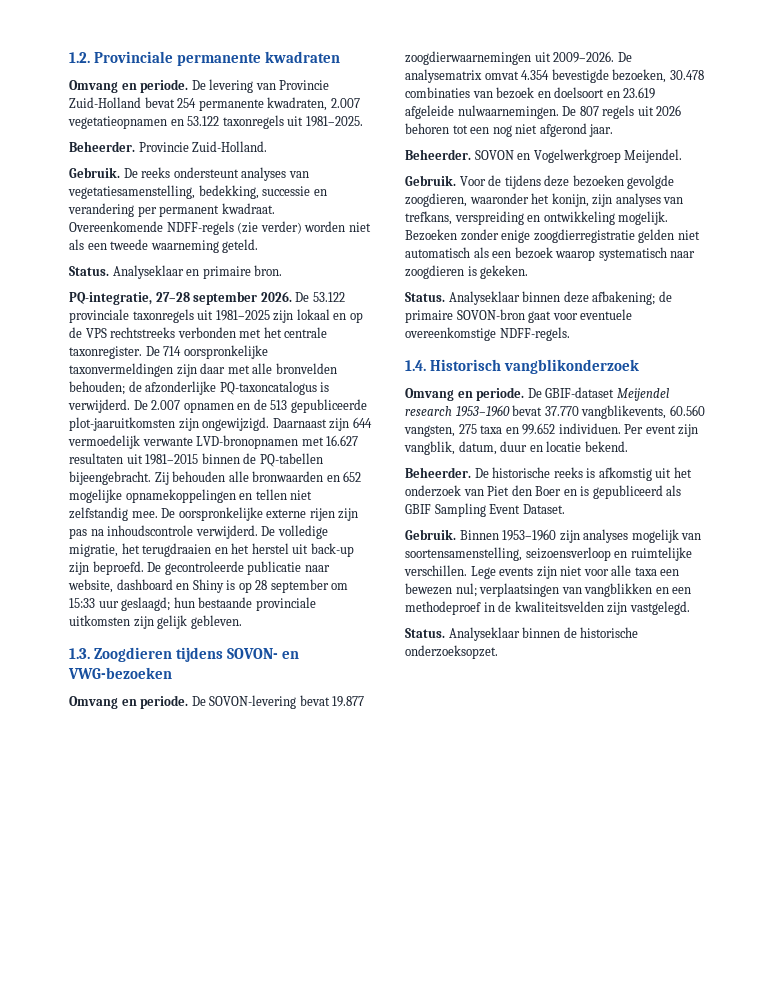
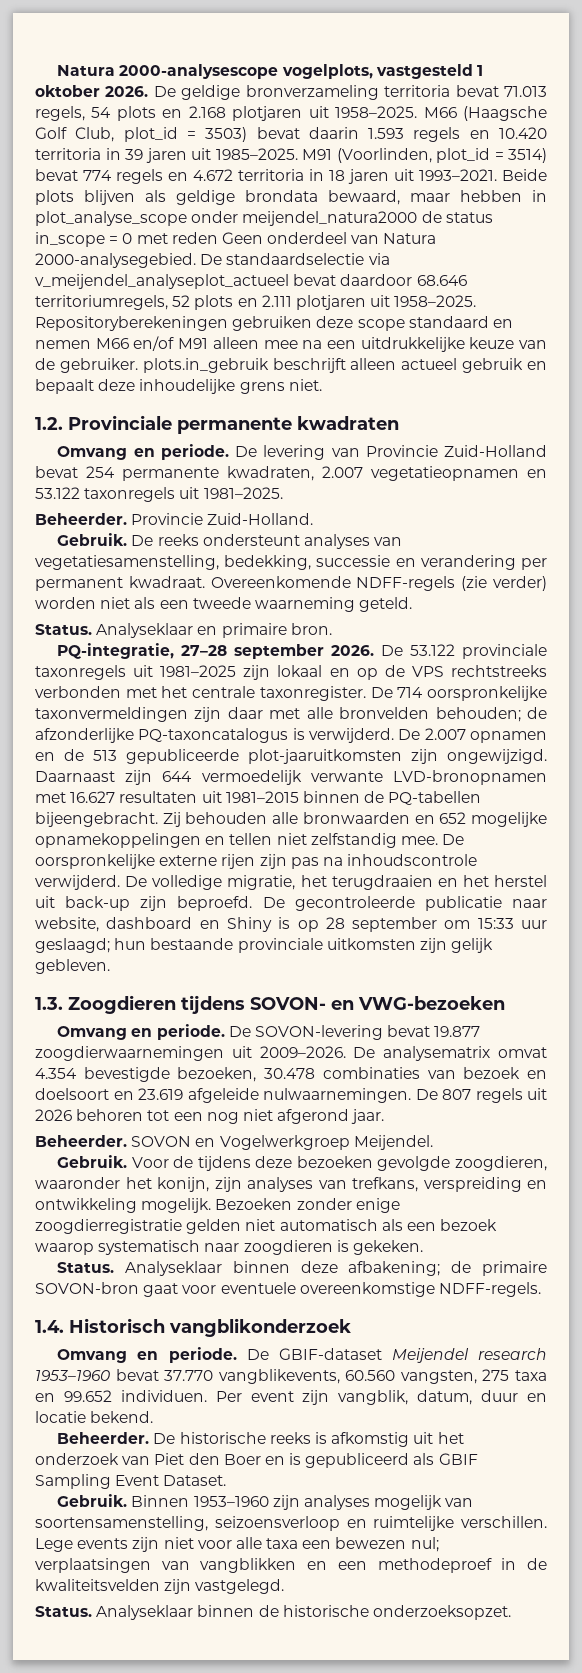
+ Natura 2000-analysescope vogelplots, vastgesteld 1 oktober 2026. De geldige bronverzameling territoria bevat 71.013 regels, 54 plots en 2.168 plotjaren uit 1958–2025. M66 (Haagsche Golf Club, plot_id = 3503) bevat daarin 1.593 regels en 10.420 territoria in 39 jaren uit 1985–2025. M91 (Voorlinden, plot_id = 3514) bevat 774 regels en 4.672 territoria in 18 jaren uit 1993–2021. Beide plots blijven als geldige brondata bewaard, maar hebben in plot_analyse_scope onder meijendel_natura2000 de status in_scope = 0 met reden Geen onderdeel van Natura 2000-analysegebied. De standaardselectie via v_meijendel_analyseplot_actueel bevat daardoor 68.646 territoriumregels, 52 plots en 2.111 plotjaren uit 1958–2025. Repositoryberekeningen gebruiken deze scope standaard en nemen M66 en/of M91 alleen mee na een uitdrukkelijke keuze van de gebruiker. plots.in_gebruik beschrijft alleen actueel gebruik en bepaalt deze inhoudelijke grens niet.

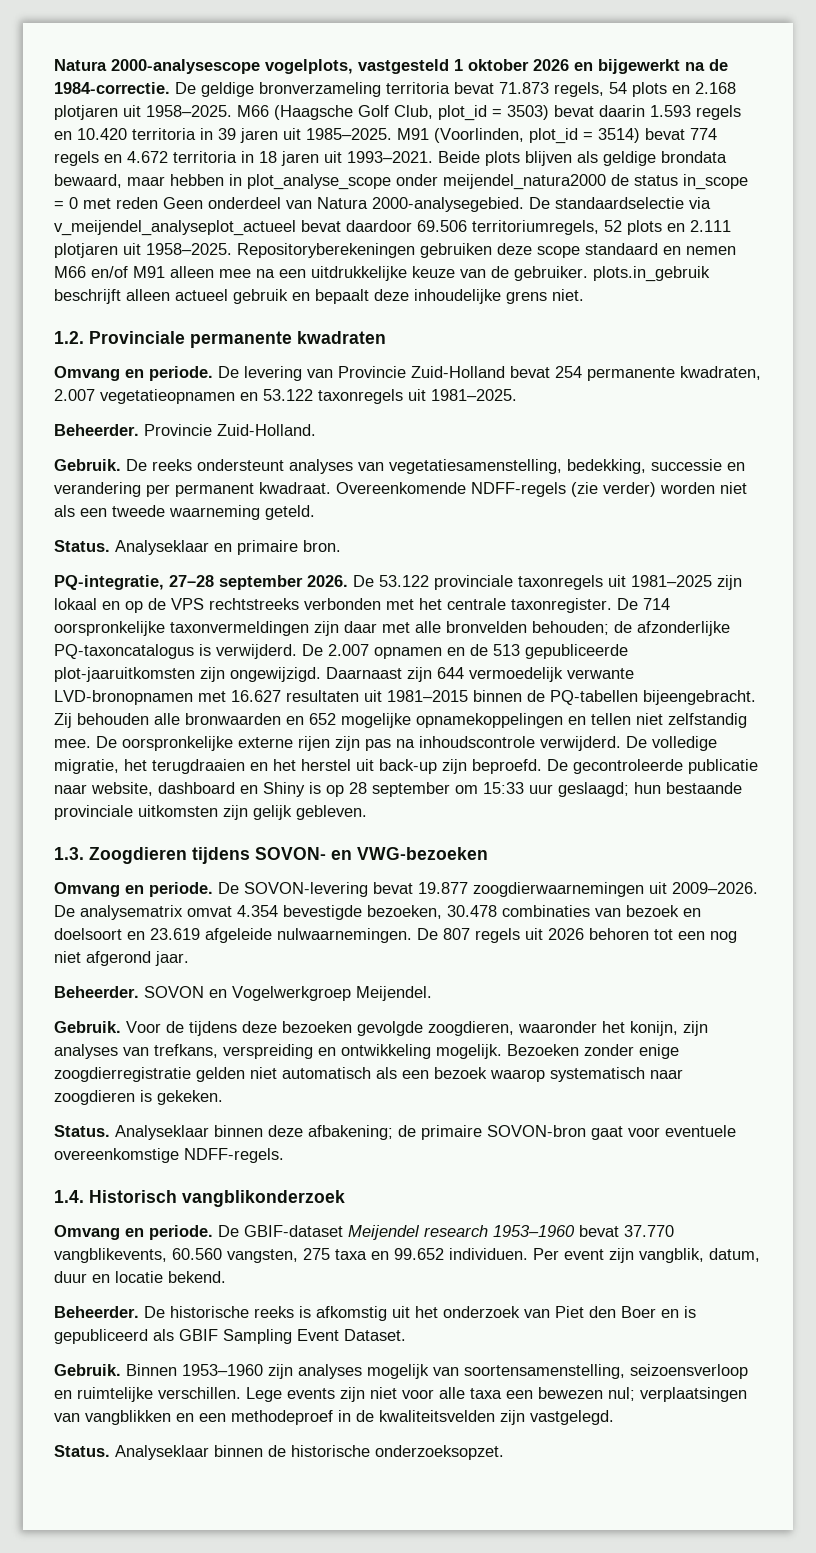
- Natura 2000-analysescope vogelplots, vastgesteld 1 oktober 2026.
+ Natura 2000-analysescope vogelplots, vastgesteld 1 oktober 2026 en bijgewerkt na de 1984-correctie.
- De geldige bronverzameling territoria bevat 71.013 regels, 54 plots en 2.168 plotjaren uit 1958–2025.
+ De geldige bronverzameling territoria bevat 71.873 regels, 54 plots en 2.168 plotjaren uit 1958–2025.
- De standaardselectie via v_meijendel_analyseplot_actueel bevat daardoor 68.646 territoriumregels, 52 plots en 2.111 plotjaren uit 1958–2025.
+ De standaardselectie via v_meijendel_analyseplot_actueel bevat daardoor 69.506 territoriumregels, 52 plots en 2.111 plotjaren uit 1958–2025.

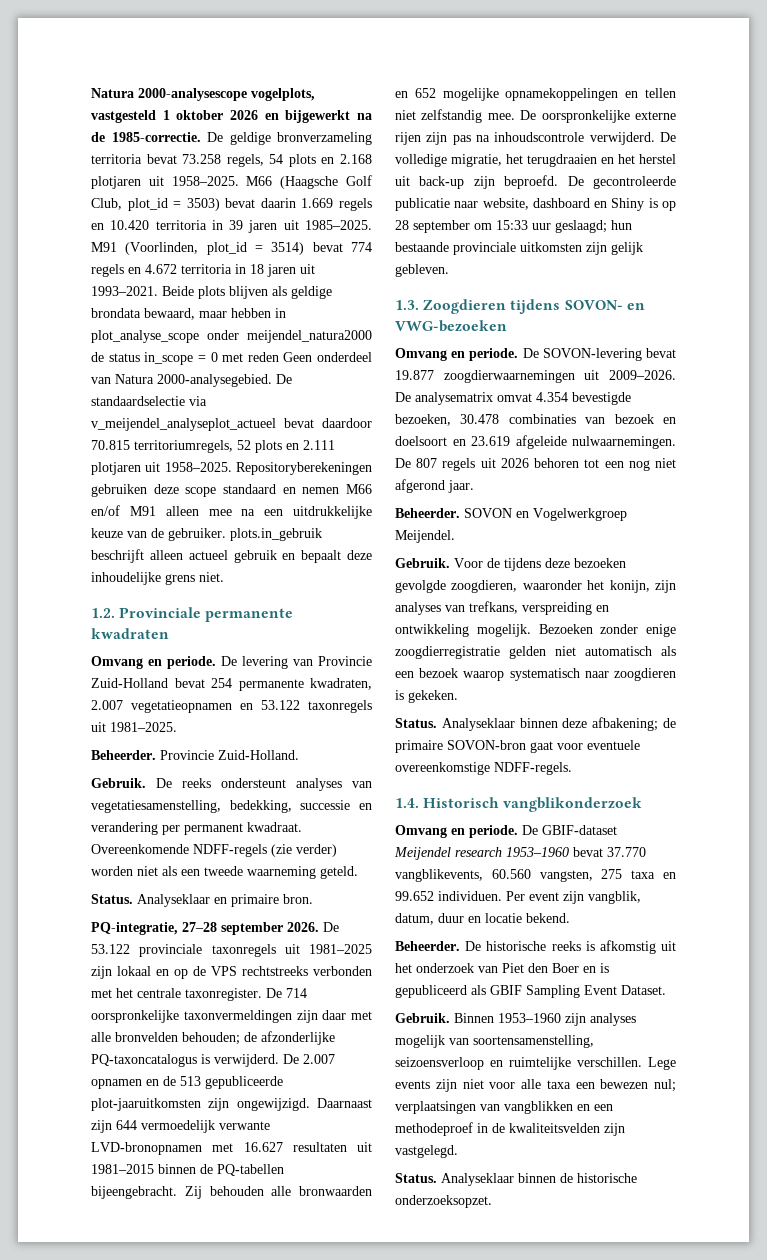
- Natura 2000-analysescope vogelplots, vastgesteld 1 oktober 2026 en bijgewerkt na de 1984-correctie.
+ Natura 2000-analysescope vogelplots, vastgesteld 1 oktober 2026 en bijgewerkt na de 1985-correctie.
- De geldige bronverzameling territoria bevat 71.873 regels, 54 plots en 2.168 plotjaren uit 1958–2025.
+ De geldige bronverzameling territoria bevat 73.258 regels, 54 plots en 2.168 plotjaren uit 1958–2025.
- M66 (Haagsche Golf Club, plot_id = 3503) bevat daarin 1.593 regels en 10.420 territoria in 39 jaren uit 1985–2025.
+ M66 (Haagsche Golf Club, plot_id = 3503) bevat daarin 1.669 regels en 10.420 territoria in 39 jaren uit 1985–2025.
- De standaardselectie via v_meijendel_analyseplot_actueel bevat daardoor 69.506 territoriumregels, 52 plots en 2.111 plotjaren uit 1958–2025.
+ De standaardselectie via v_meijendel_analyseplot_actueel bevat daardoor 70.815 territoriumregels, 52 plots en 2.111 plotjaren uit 1958–2025.

